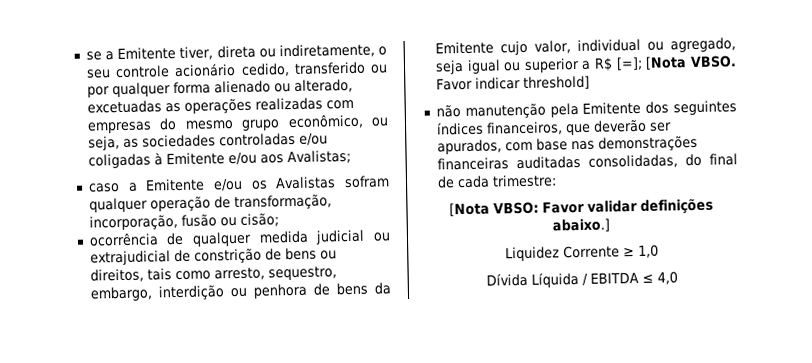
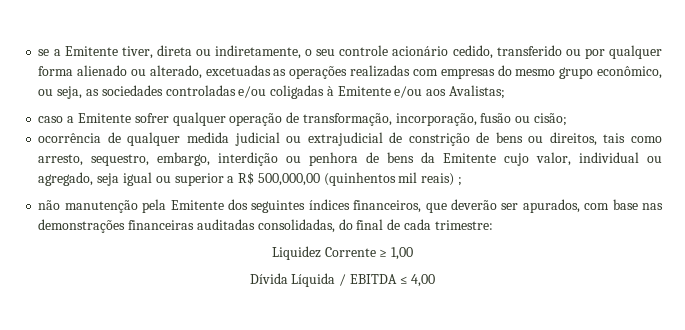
- caso a Emitente e/ou os Avalistas sofram qualquer operação de transformação, incorporação, fusão ou cisão;
+ caso a Emitente sofrer qualquer operação de transformação, incorporação, fusão ou cisão;
- ocorrência de qualquer medida judicial ou extrajudicial de constrição de bens ou direitos, tais como arresto, sequestro, embargo, interdição ou penhora de bens da Emitente cujo valor, individual ou agregado, seja igual ou superior a R$ [=]; [Nota VBSO. Favor indicar threshold]
+ ocorrência de qualquer medida judicial ou extrajudicial de constrição de bens ou direitos, tais como arresto, sequestro, embargo, interdição ou penhora de bens da Emitente cujo valor, individual ou agregado, seja igual ou superior a R$ 500,000,00 (quinhentos mil reais) ;
- [Nota VBSO: Favor validar definições abaixo.]
- Liquidez Corrente ≥ 1,0
+ Liquidez Corrente ≥ 1,00
- Dívida Líquida / EBITDA ≤ 4,0
+ Dívida Líquida / EBITDA ≤ 4,00

